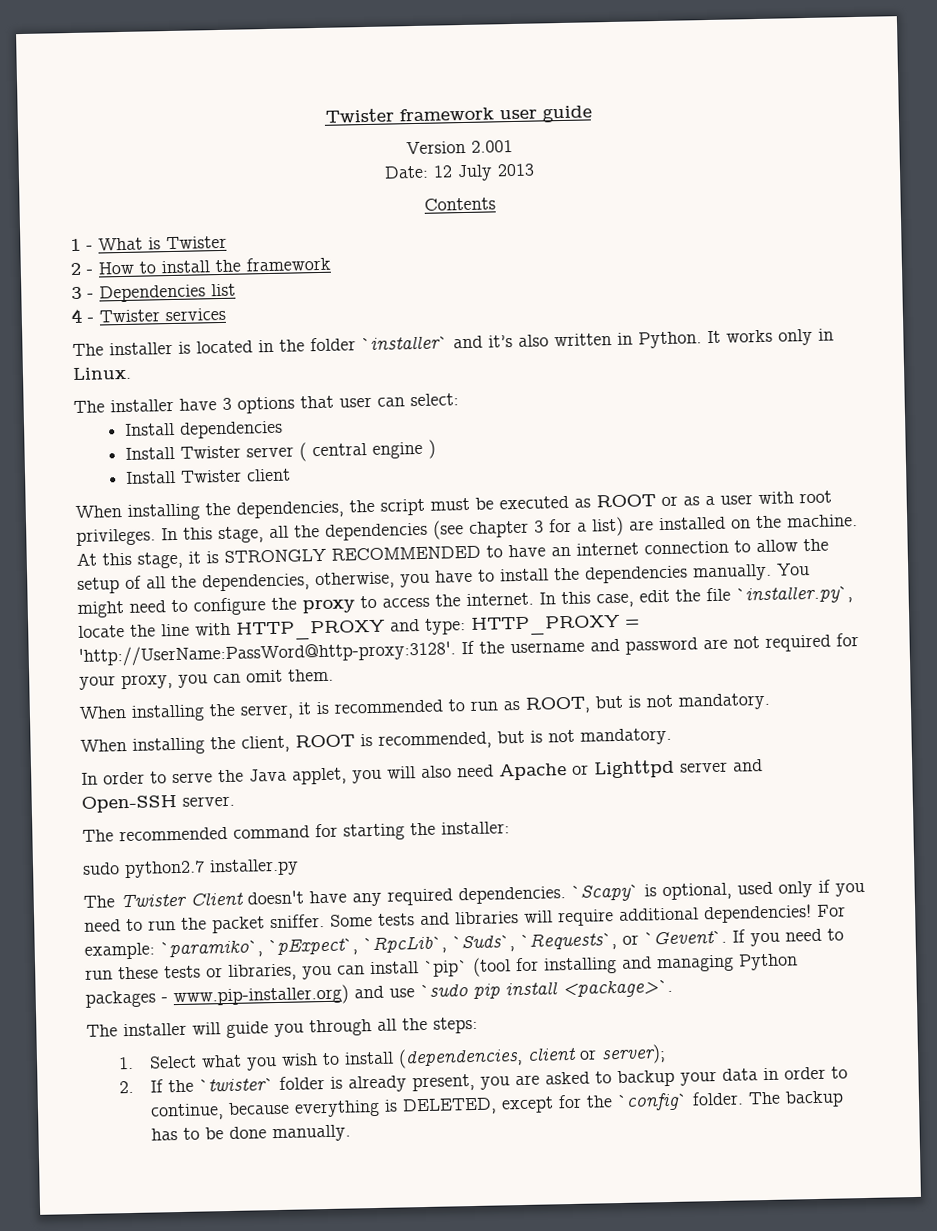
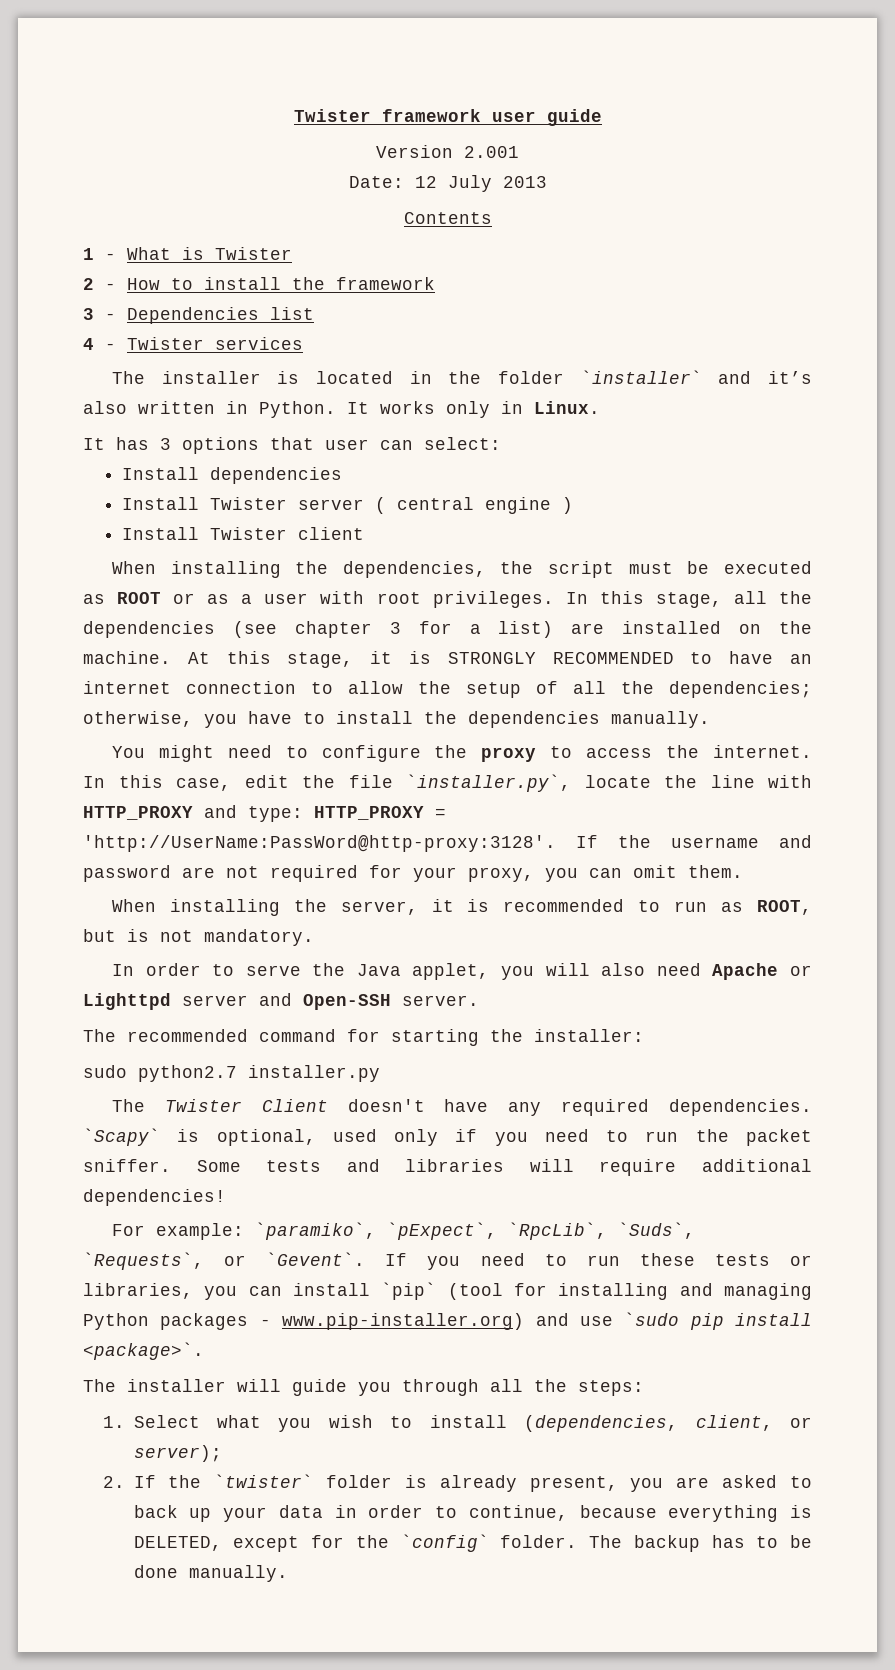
- The installer have 3 options that user can select:
+ It has 3 options that user can select:
- At this stage, it is STRONGLY RECOMMENDED to have an internet connection to allow the setup of all the dependencies, otherwise, you have to install the dependencies manually. You might need to configure the proxy to access the internet.
+ At this stage, it is STRONGLY RECOMMENDED to have an internet connection to allow the setup of all the dependencies; otherwise, you have to install the dependencies manually.
+ You might need to configure the proxy to access the internet.
- When installing the client, ROOT is recommended, but is not mandatory.
- Some tests and libraries will require additional dependencies! For example: `paramiko`, `pExpect`, `RpcLib`, `Suds`, `Requests`, or `Gevent`.
+ Some tests and libraries will require additional dependencies!
+ For example: `paramiko`, `pExpect`, `RpcLib`, `Suds`, `Requests`, or `Gevent`.
- 1. Select what you wish to install (dependencies, client or server);
+ 1. Select what you wish to install (dependencies, client, or server);
- 2. If the `twister` folder is already present, you are asked to backup your data in order to continue, because everything is DELETED, except for the `config` folder.
+ 2. If the `twister` folder is already present, you are asked to back up your data in order to continue, because everything is DELETED, except for the `config` folder.

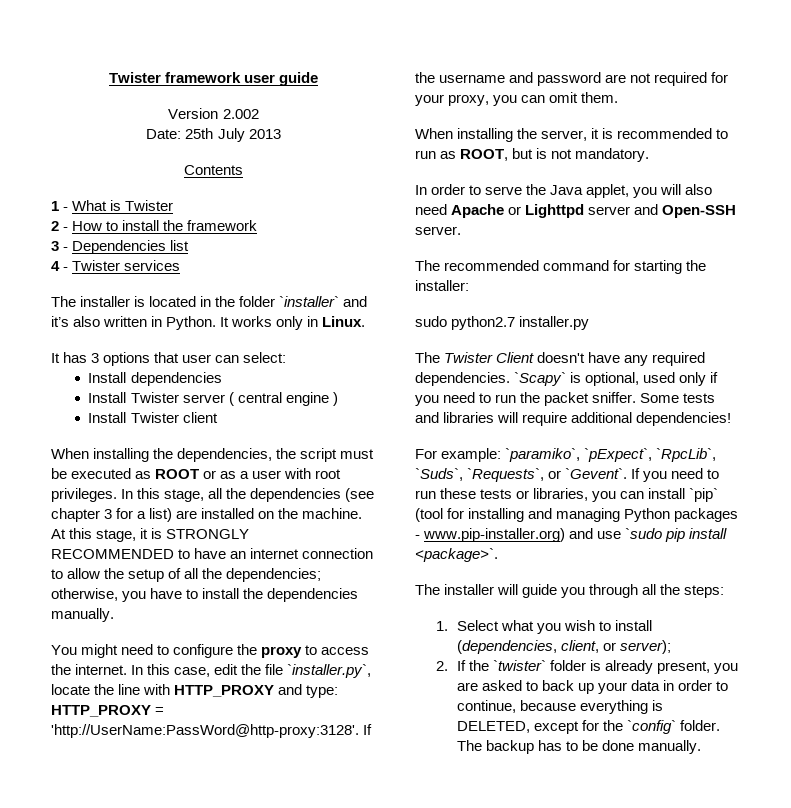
- Version 2.001
+ Version 2.002
- Date: 12 July 2013
+ Date: 25th July 2013

